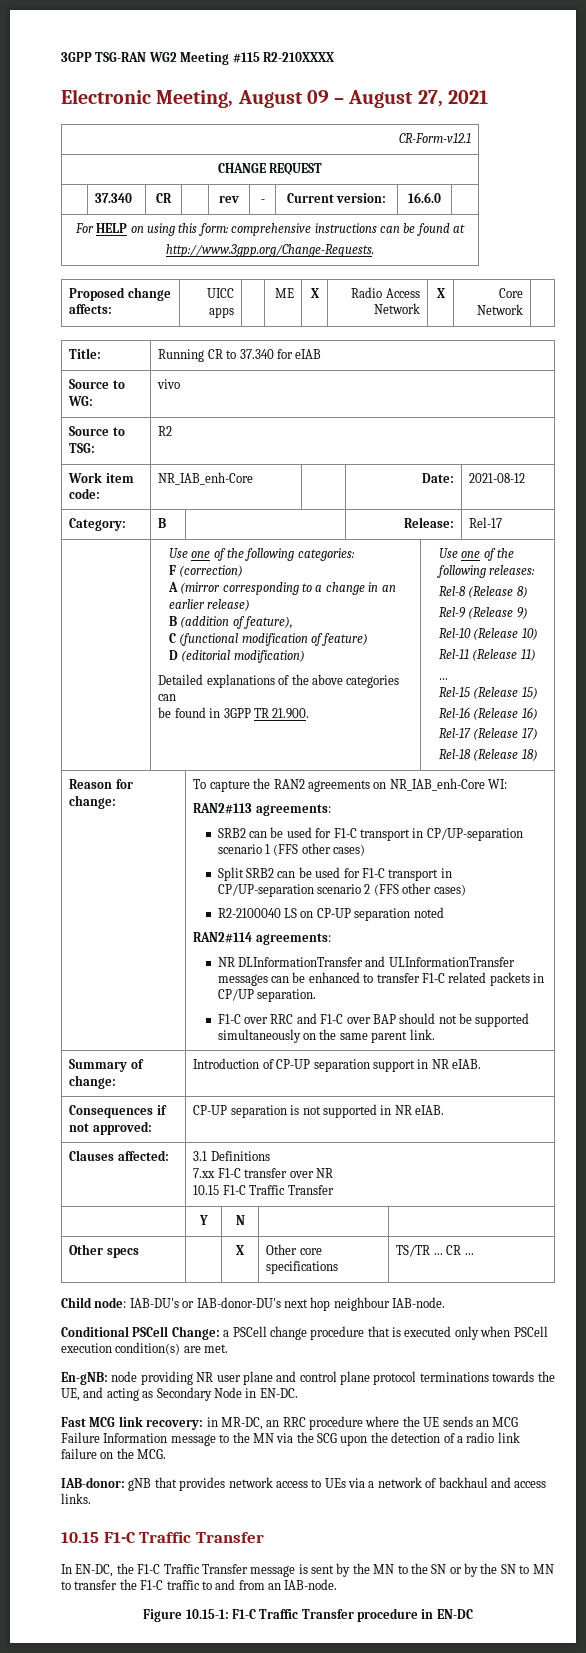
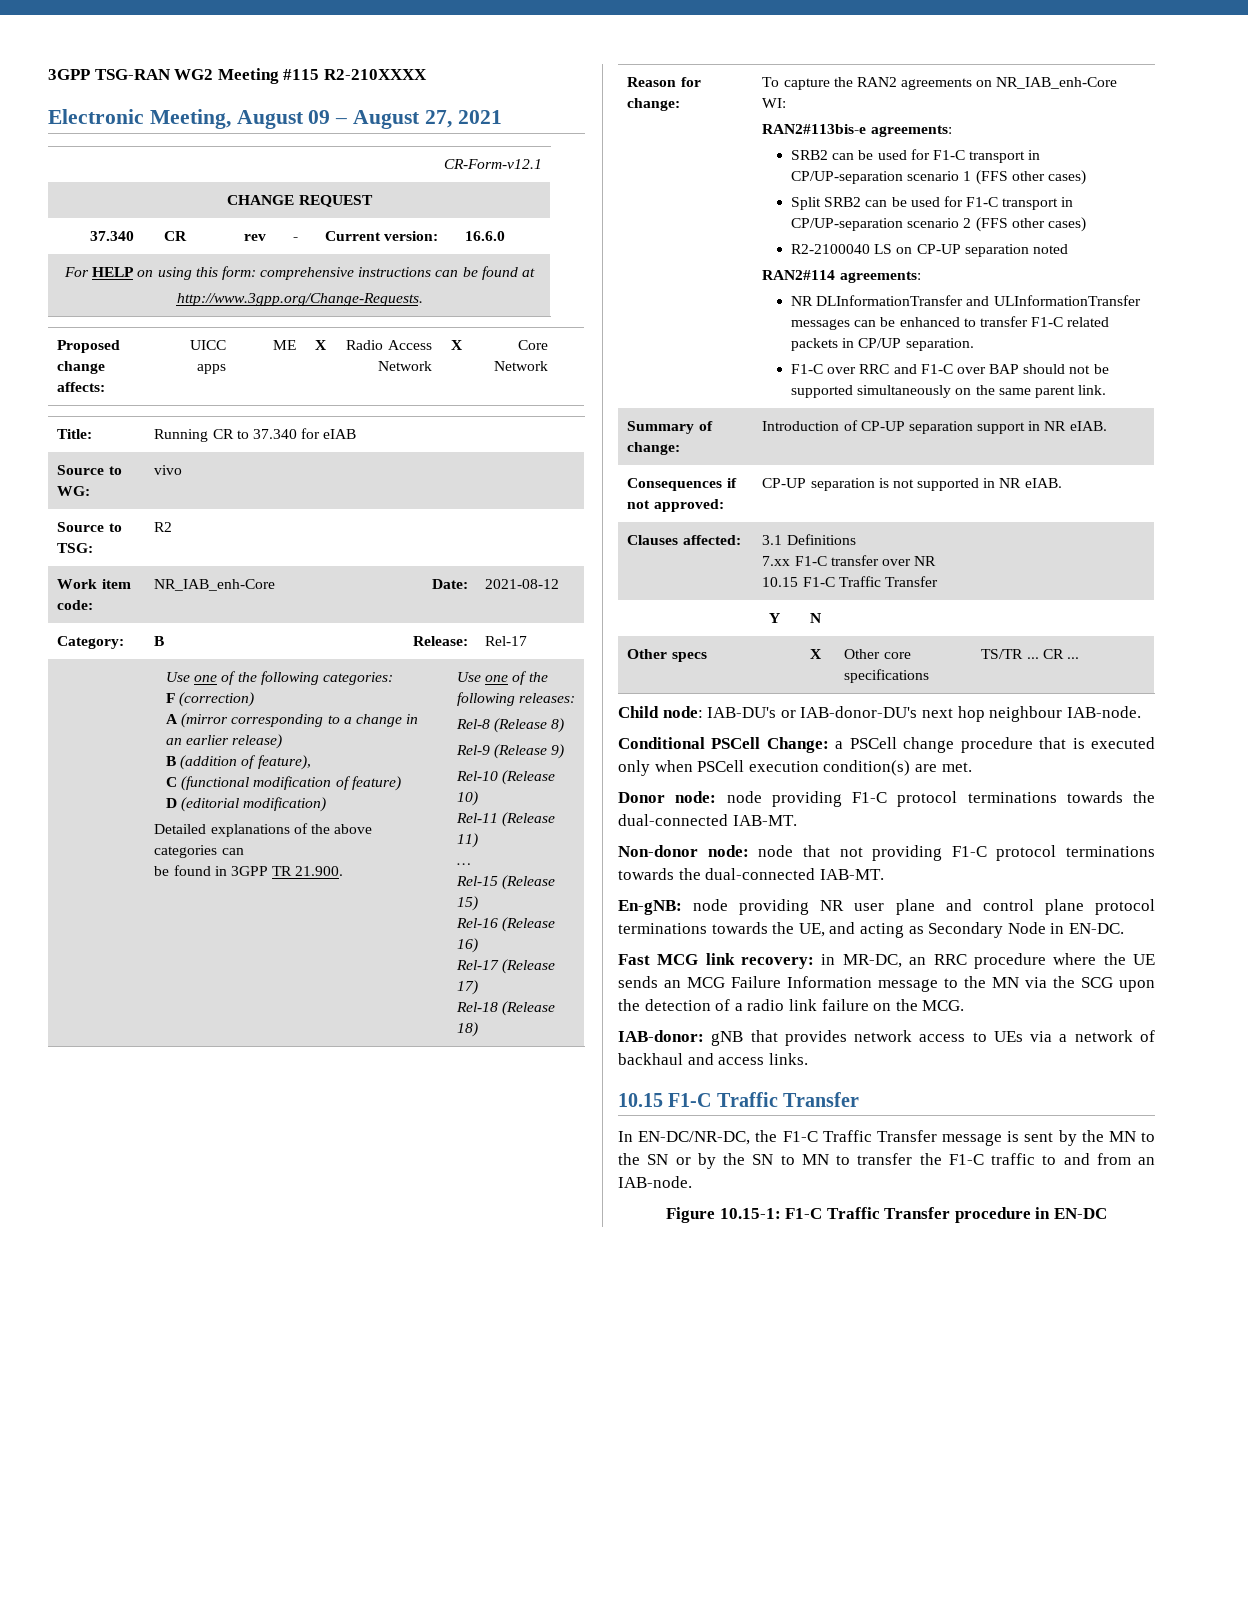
- RAN2#113 agreements:
+ RAN2#113bis-e agreements:
+ Donor node: node providing F1-C protocol terminations towards the dual-connected IAB-MT.
+ Non-donor node: node that not providing F1-C protocol terminations towards the dual-connected IAB-MT.
- In EN-DC, the F1-C Traffic Transfer message is sent by the MN to the SN or by the SN to MN to transfer the F1-C traffic to and from an IAB-node.
+ In EN-DC/NR-DC, the F1-C Traffic Transfer message is sent by the MN to the SN or by the SN to MN to transfer the F1-C traffic to and from an IAB-node.

